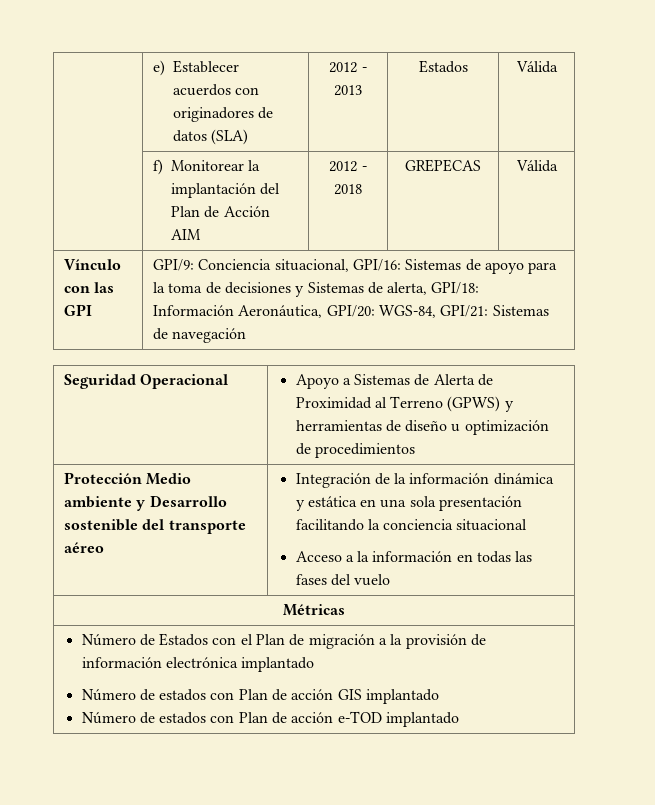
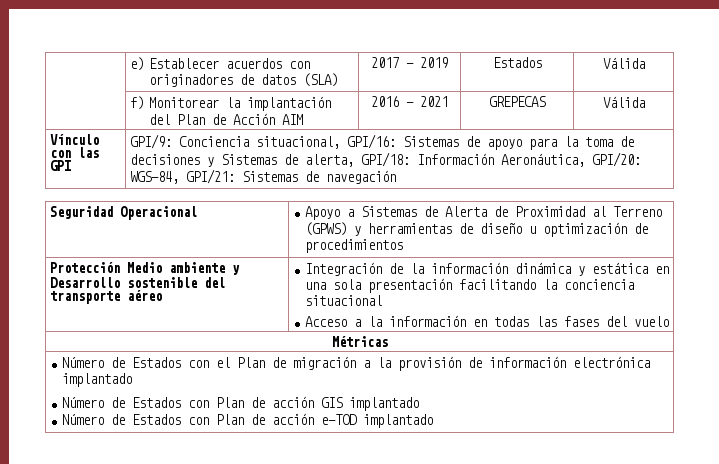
- | e) Establecer acuerdos con originadores de datos (SLA) | 2012 - 2013 | Estados | Válida
+ | e) Establecer acuerdos con originadores de datos (SLA) | 2017 - 2019 | Estados | Válida
- | f) Monitorear la implantación del Plan de Acción AIM | 2012 - 2018 | GREPECAS | Válida
+ | f) Monitorear la implantación del Plan de Acción AIM | 2016 - 2021 | GREPECAS | Válida
  Número de Estados con el Plan de migración a la provisión de información electrónica implantado
- Número de estados con Plan de acción GIS implantado
- Número de estados con Plan de acción e-TOD implantado
+ Número de Estados con Plan de acción GIS implantado
+ Número de Estados con Plan de acción e-TOD implantado

